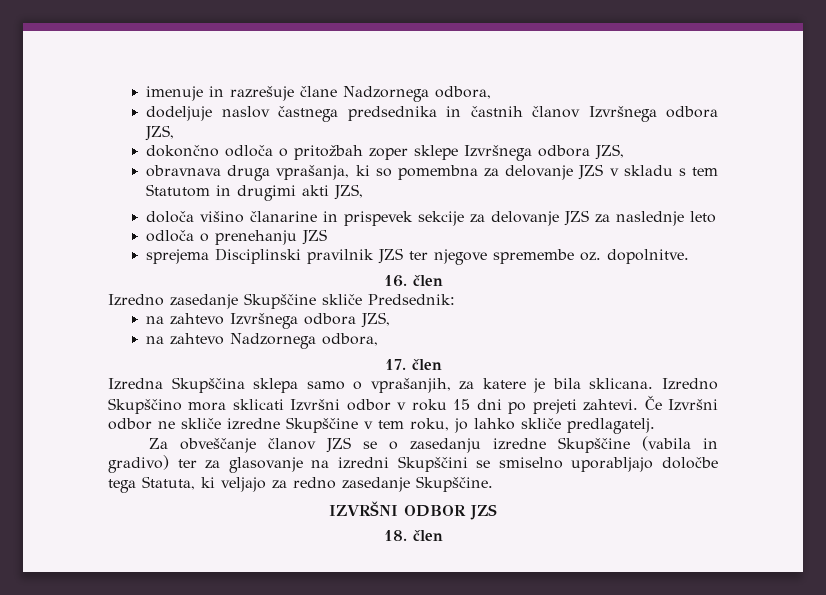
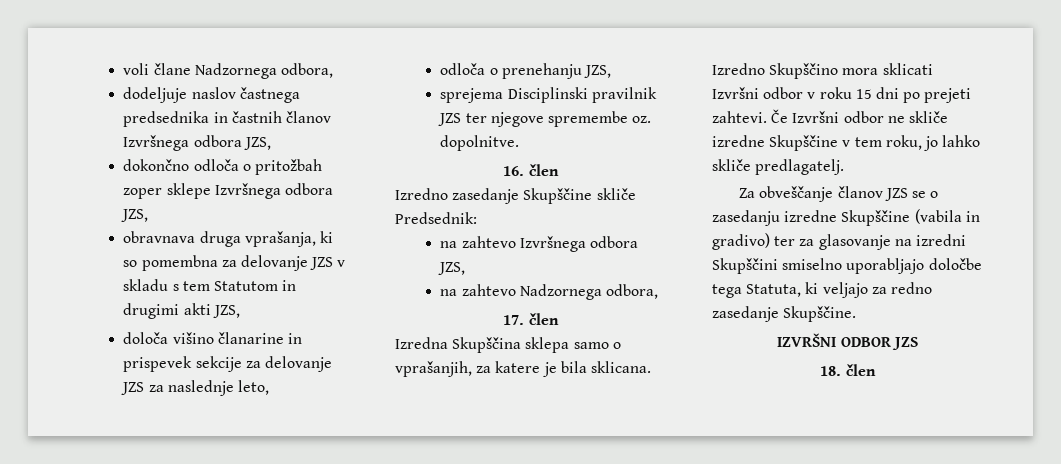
- imenuje in razrešuje člane Nadzornega odbora,
+ voli člane Nadzornega odbora,
- določa višino članarine in prispevek sekcije za delovanje JZS za naslednje leto
+ določa višino članarine in prispevek sekcije za delovanje JZS za naslednje leto,
- odloča o prenehanju JZS
+ odloča o prenehanju JZS,
- Za obveščanje članov JZS se o zasedanju izredne Skupščine (vabila in gradivo) ter za glasovanje na izredni Skupščini se smiselno uporabljajo določbe tega Statuta, ki veljajo za redno zasedanje Skupščine.
+ Za obveščanje članov JZS se o zasedanju izredne Skupščine (vabila in gradivo) ter za glasovanje na izredni Skupščini smiselno uporabljajo določbe tega Statuta, ki veljajo za redno zasedanje Skupščine.

